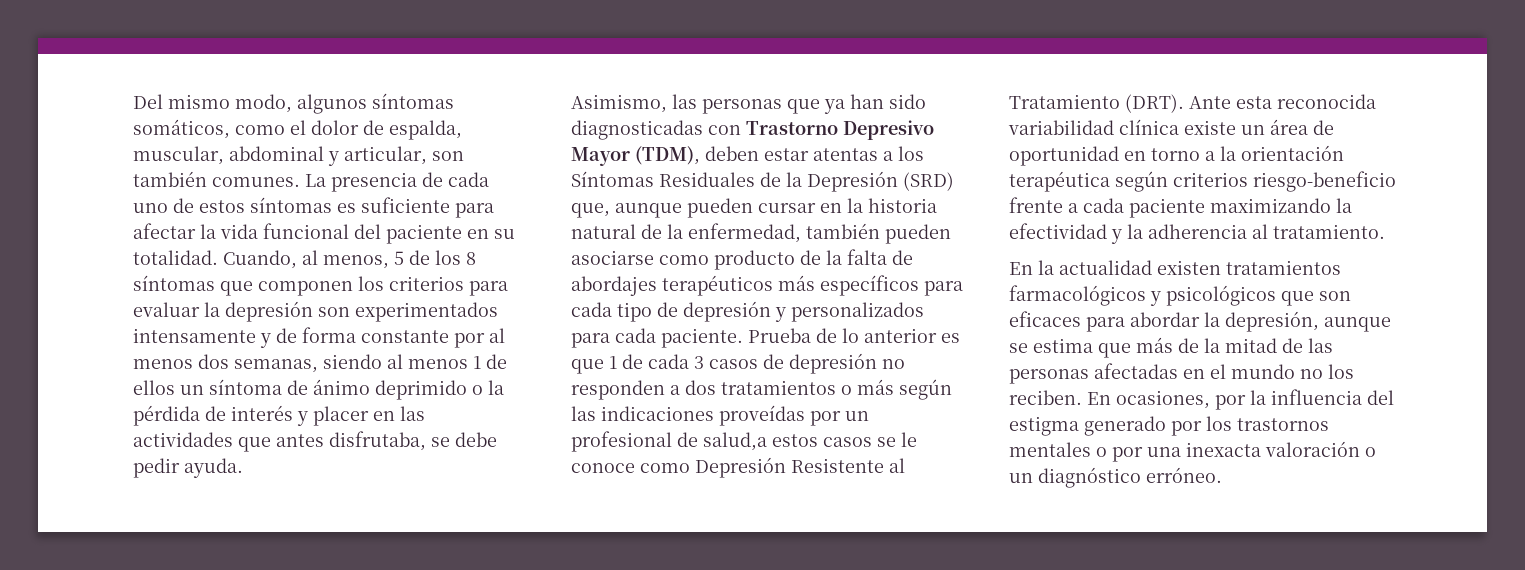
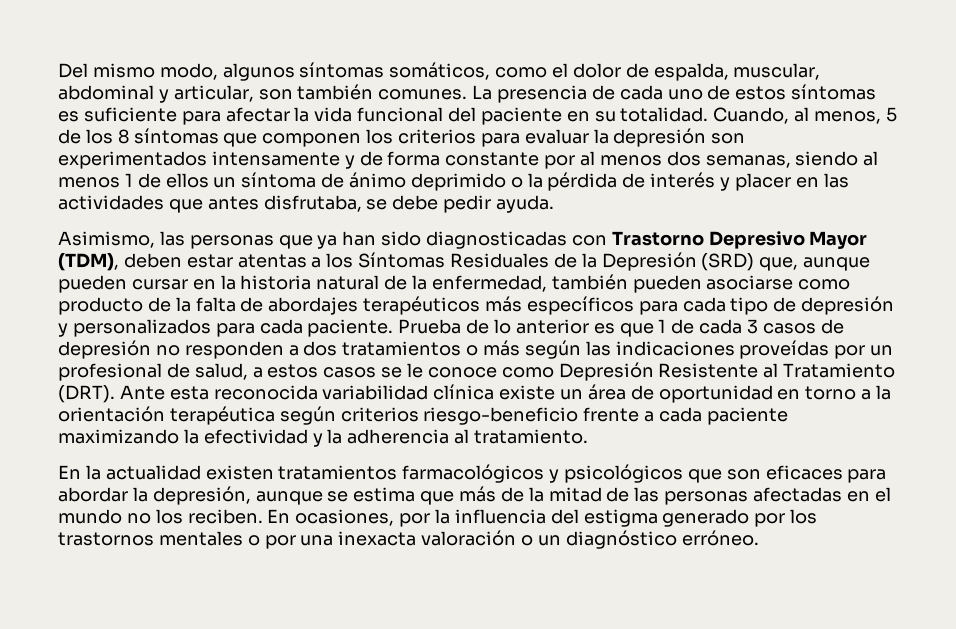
- Prueba de lo anterior es que 1 de cada 3 casos de depresión no responden a dos tratamientos o más según las indicaciones proveídas por un profesional de salud,a estos casos se le conoce como Depresión Resistente al Tratamiento (DRT).
+ Prueba de lo anterior es que 1 de cada 3 casos de depresión no responden a dos tratamientos o más según las indicaciones proveídas por un profesional de salud, a estos casos se le conoce como Depresión Resistente al Tratamiento (DRT).

